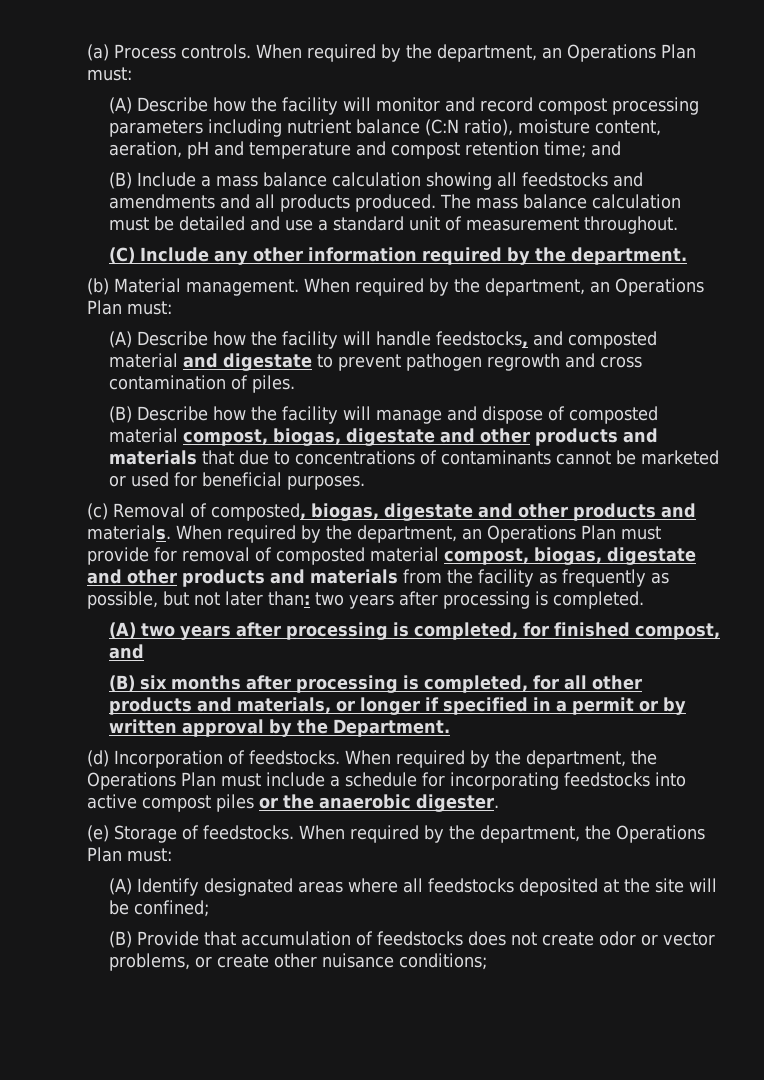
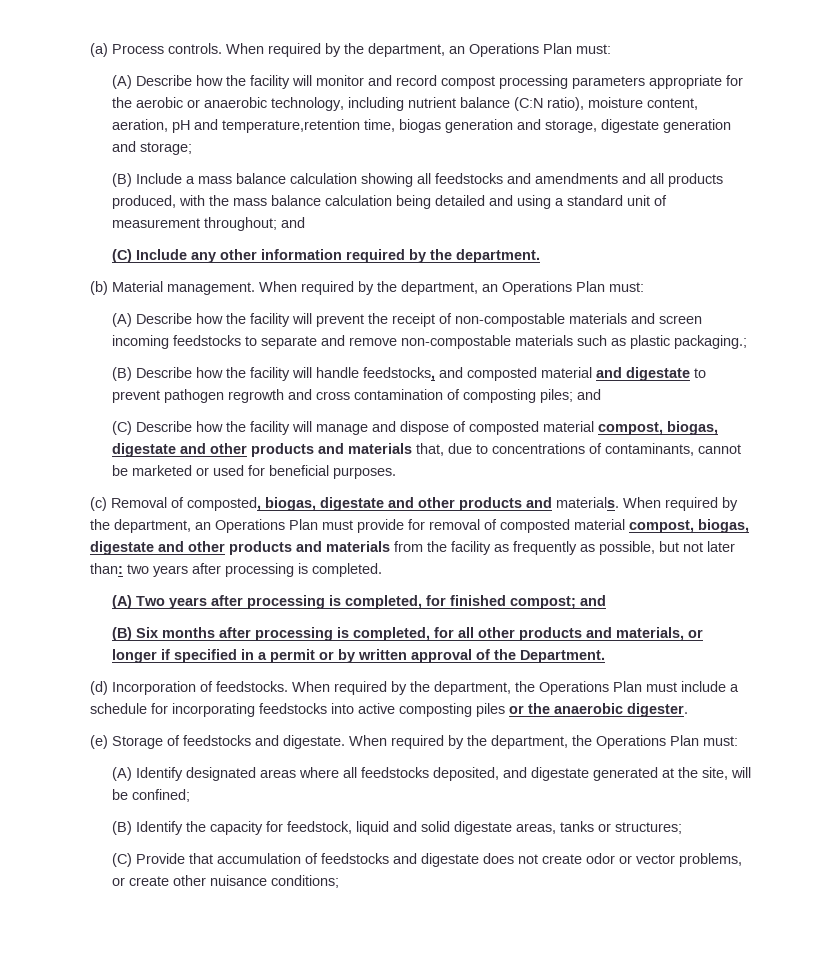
- (A) Describe how the facility will monitor and record compost processing parameters including nutrient balance (C:N ratio), moisture content, aeration, pH and temperature and compost retention time; and
+ (A) Describe how the facility will monitor and record compost processing parameters appropriate for the aerobic or anaerobic technology, including nutrient balance (C:N ratio), moisture content, aeration, pH and temperature,retention time, biogas generation and storage, digestate generation and storage;
- (B) Include a mass balance calculation showing all feedstocks and amendments and all products produced. The mass balance calculation must be detailed and use a standard unit of measurement throughout.
+ (B) Include a mass balance calculation showing all feedstocks and amendments and all products produced, with the mass balance calculation being detailed and using a standard unit of measurement throughout; and
- (A) Describe how the facility will handle feedstocks, and composted material and digestate to prevent pathogen regrowth and cross contamination of piles.
- (B) Describe how the facility will manage and dispose of composted material compost, biogas, digestate and other products and materials that due to concentrations of contaminants cannot be marketed or used for beneficial purposes.
+ (A) Describe how the facility will prevent the receipt of non-compostable materials and screen incoming feedstocks to separate and remove non-compostable materials such as plastic packaging.;
+ (B) Describe how the facility will handle feedstocks, and composted material and digestate to prevent pathogen regrowth and cross contamination of composting piles; and
+ (C) Describe how the facility will manage and dispose of composted material compost, biogas, digestate and other products and materials that, due to concentrations of contaminants, cannot be marketed or used for beneficial purposes.
- (A) two years after processing is completed, for finished compost, and
- (B) six months after processing is completed, for all other products and materials, or longer if specified in a permit or by written approval by the Department.
+ (A) Two years after processing is completed, for finished compost; and
+ (B) Six months after processing is completed, for all other products and materials, or longer if specified in a permit or by written approval of the Department.
- When required by the department, the Operations Plan must include a schedule for incorporating feedstocks into active compost piles or the anaerobic digester.
+ When required by the department, the Operations Plan must include a schedule for incorporating feedstocks into active composting piles or the anaerobic digester.
- (e) Storage of feedstocks.
+ (e) Storage of feedstocks and digestate.
- (A) Identify designated areas where all feedstocks deposited at the site will be confined;
+ (A) Identify designated areas where all feedstocks deposited, and digestate generated at the site, will be confined;
- (B) Provide that accumulation of feedstocks does not create odor or vector problems, or create other nuisance conditions;
+ (B) Identify the capacity for feedstock, liquid and solid digestate areas, tanks or structures;
+ (C) Provide that accumulation of feedstocks and digestate does not create odor or vector problems, or create other nuisance conditions;

